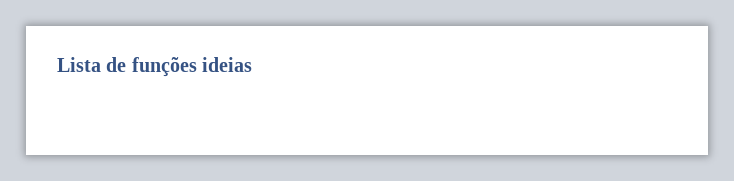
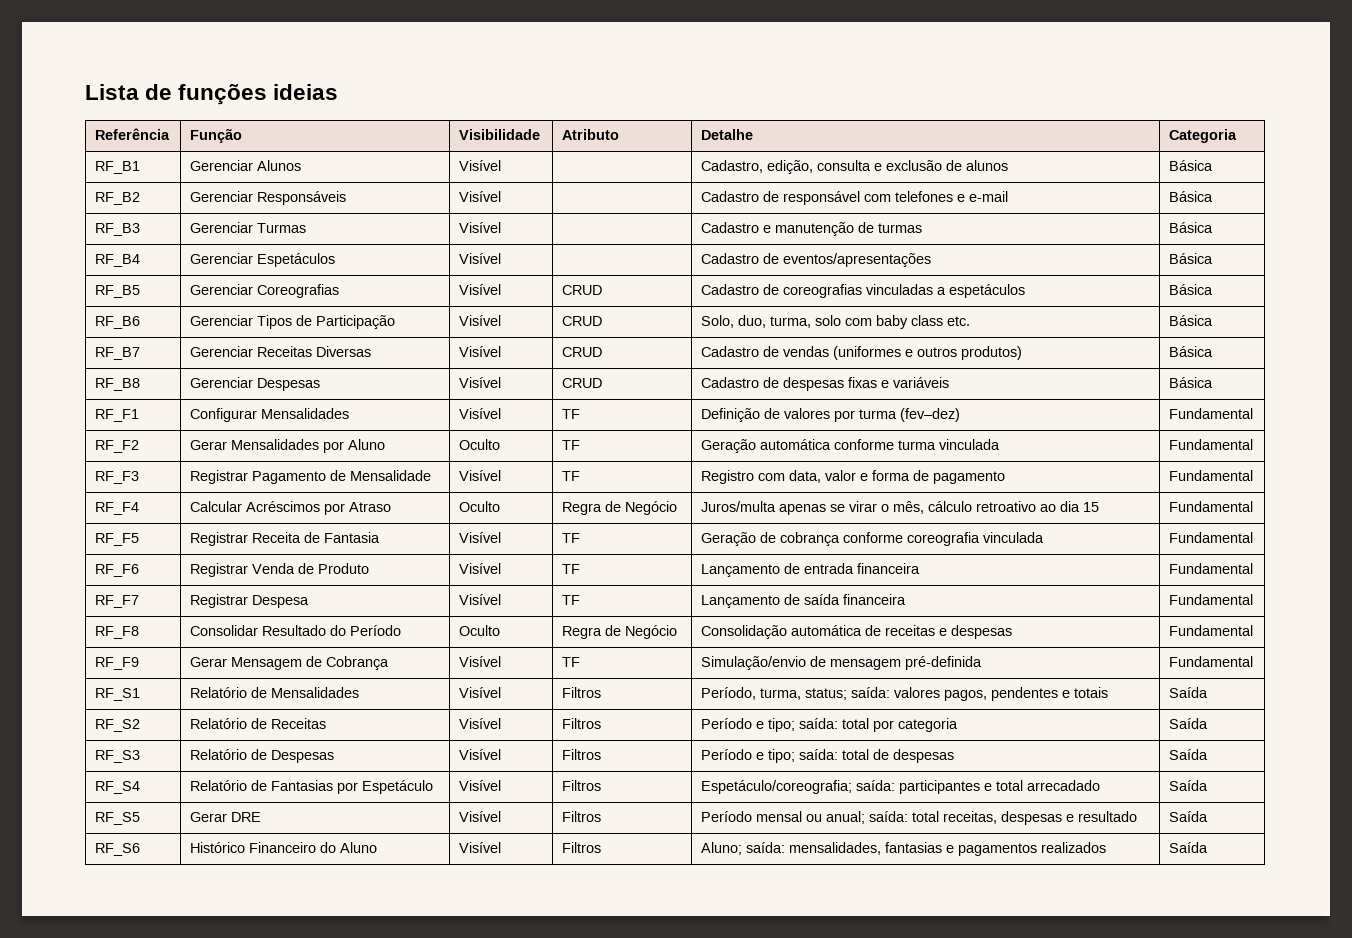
+ Referência | Função | Visibilidade | Atributo | Detalhe | Categoria
+ RF_B1 | Gerenciar Alunos | Visível | | Cadastro, edição, consulta e exclusão de alunos | Básica
+ RF_B2 | Gerenciar Responsáveis | Visível | | Cadastro de responsável com telefones e e-mail | Básica
+ RF_B3 | Gerenciar Turmas | Visível | | Cadastro e manutenção de turmas | Básica
+ RF_B4 | Gerenciar Espetáculos | Visível | | Cadastro de eventos/apresentações | Básica
+ RF_B5 | Gerenciar Coreografias | Visível | CRUD | Cadastro de coreografias vinculadas a espetáculos | Básica
+ RF_B6 | Gerenciar Tipos de Participação | Visível | CRUD | Solo, duo, turma, solo com baby class etc. | Básica
+ RF_B7 | Gerenciar Receitas Diversas | Visível | CRUD | Cadastro de vendas (uniformes e outros produtos) | Básica
+ RF_B8 | Gerenciar Despesas | Visível | CRUD | Cadastro de despesas fixas e variáveis | Básica
+ RF_F1 | Configurar Mensalidades | Visível | TF | Definição de valores por turma (fev–dez) | Fundamental
+ RF_F2 | Gerar Mensalidades por Aluno | Oculto | TF | Geração automática conforme turma vinculada | Fundamental
+ RF_F3 | Registrar Pagamento de Mensalidade | Visível | TF | Registro com data, valor e forma de pagamento | Fundamental
+ RF_F4 | Calcular Acréscimos por Atraso | Oculto | Regra de Negócio | Juros/multa apenas se virar o mês, cálculo retroativo ao dia 15 | Fundamental
+ RF_F5 | Registrar Receita de Fantasia | Visível | TF | Geração de cobrança conforme coreografia vinculada | Fundamental
+ RF_F6 | Registrar Venda de Produto | Visível | TF | Lançamento de entrada financeira | Fundamental
+ RF_F7 | Registrar Despesa | Visível | TF | Lançamento de saída financeira | Fundamental
+ RF_F8 | Consolidar Resultado do Período | Oculto | Regra de Negócio | Consolidação automática de receitas e despesas | Fundamental
+ RF_F9 | Gerar Mensagem de Cobrança | Visível | TF | Simulação/envio de mensagem pré-definida | Fundamental
+ RF_S1 | Relatório de Mensalidades | Visível | Filtros | Período, turma, status; saída: valores pagos, pendentes e totais | Saída
+ RF_S2 | Relatório de Receitas | Visível | Filtros | Período e tipo; saída: total por categoria | Saída
+ RF_S3 | Relatório de Despesas | Visível | Filtros | Período e tipo; saída: total de despesas | Saída
+ RF_S4 | Relatório de Fantasias por Espetáculo | Visível | Filtros | Espetáculo/coreografia; saída: participantes e total arrecadado | Saída
+ RF_S5 | Gerar DRE | Visível | Filtros | Período mensal ou anual; saída: total receitas, despesas e resultado | Saída
+ RF_S6 | Histórico Financeiro do Aluno | Visível | Filtros | Aluno; saída: mensalidades, fantasias e pagamentos realizados | Saída

